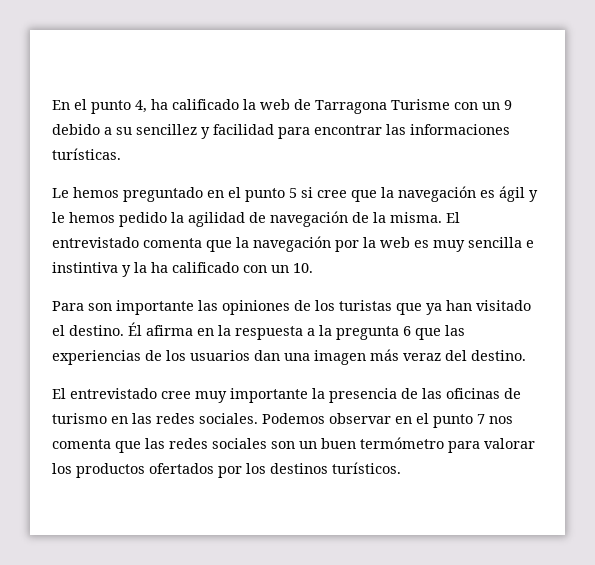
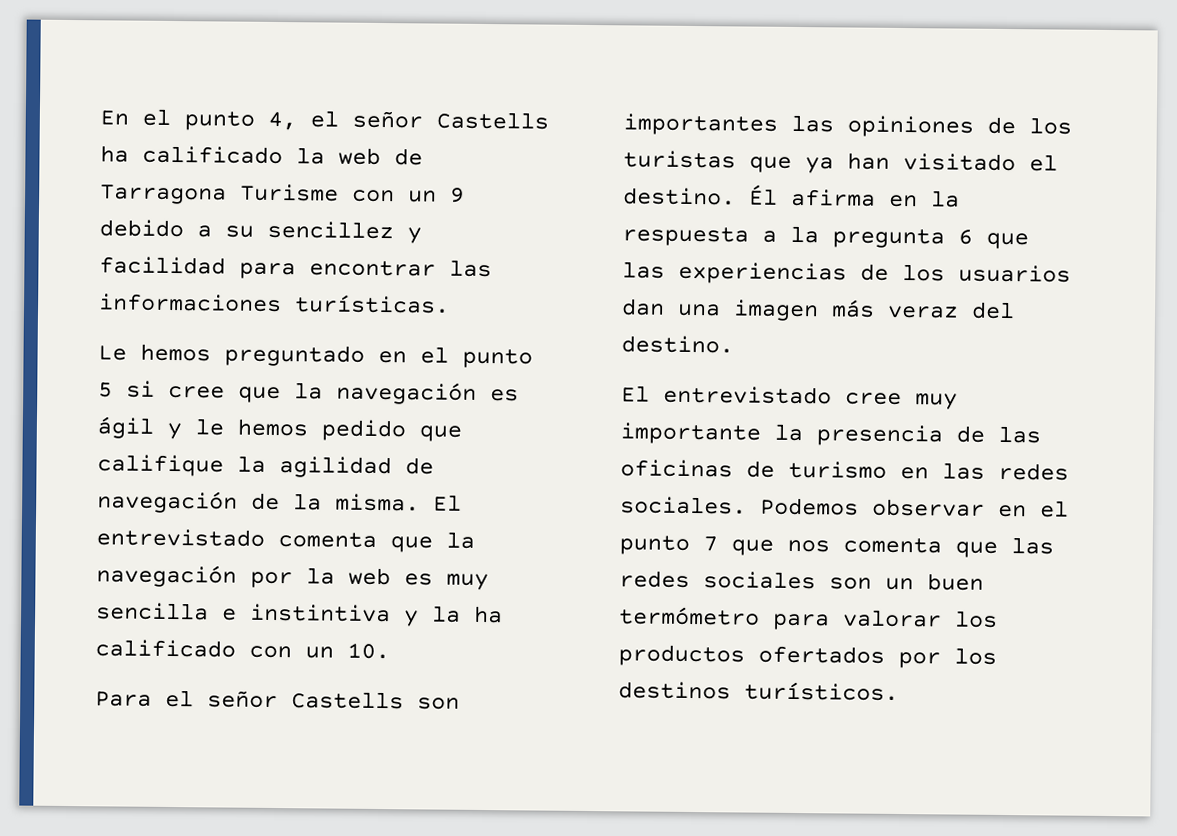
- En el punto 4, ha calificado la web de Tarragona Turisme con un 9 debido a su sencillez y facilidad para encontrar las informaciones turísticas.
+ En el punto 4, el señor Castells ha calificado la web de Tarragona Turisme con un 9 debido a su sencillez y facilidad para encontrar las informaciones turísticas.
- Le hemos preguntado en el punto 5 si cree que la navegación es ágil y le hemos pedido la agilidad de navegación de la misma.
+ Le hemos preguntado en el punto 5 si cree que la navegación es ágil y le hemos pedido que califique la agilidad de navegación de la misma.
- Para son importante las opiniones de los turistas que ya han visitado el destino.
+ Para el señor Castells son importantes las opiniones de los turistas que ya han visitado el destino.
- Podemos observar en el punto 7 nos comenta que las redes sociales son un buen termómetro para valorar los productos ofertados por los destinos turísticos.
+ Podemos observar en el punto 7 que nos comenta que las redes sociales son un buen termómetro para valorar los productos ofertados por los destinos turísticos.

